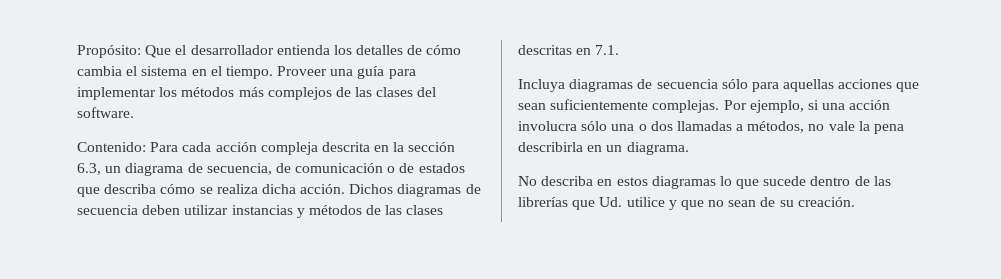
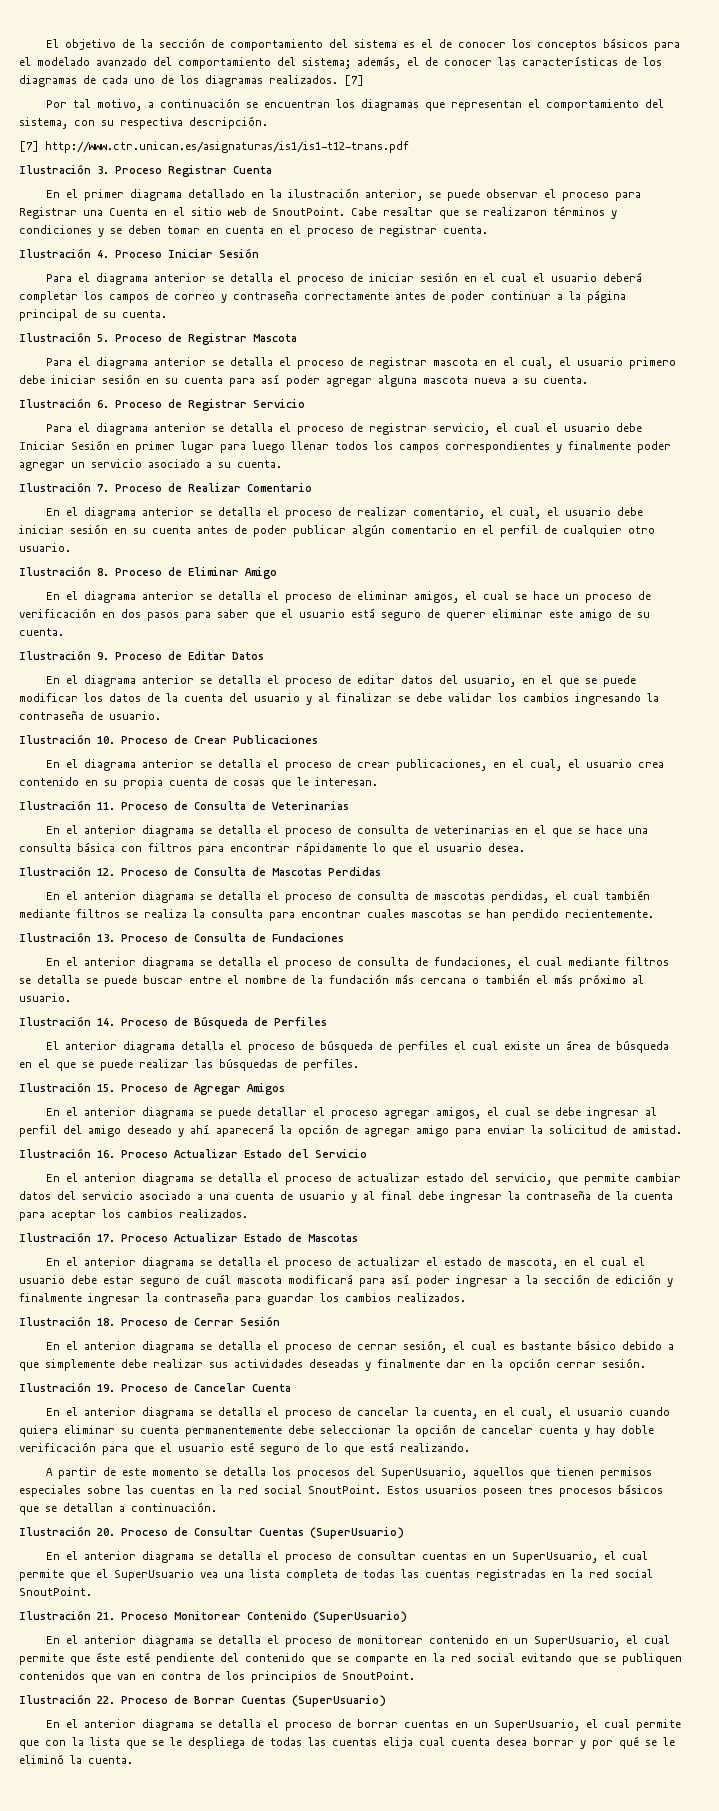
- Propósito: Que el desarrollador entienda los detalles de cómo cambia el sistema en el tiempo. Proveer una guía para implementar los métodos más complejos de las clases del software.
- Contenido: Para cada acción compleja descrita en la sección 6.3, un diagrama de secuencia, de comunicación o de estados que describa cómo se realiza dicha acción. Dichos diagramas de secuencia deben utilizar instancias y métodos de las clases descritas en 7.1.
- Incluya diagramas de secuencia sólo para aquellas acciones que sean suficientemente complejas. Por ejemplo, si una acción involucra sólo una o dos llamadas a métodos, no vale la pena describirla en un diagrama.
- No describa en estos diagramas lo que sucede dentro de las librerías que Ud. utilice y que no sean de su creación.
+ El objetivo de la sección de comportamiento del sistema es el de conocer los conceptos básicos para el modelado avanzado del comportamiento del sistema; además, el de conocer las características de los diagramas de cada uno de los diagramas realizados. [7]
+ Por tal motivo, a continuación se encuentran los diagramas que representan el comportamiento del sistema, con su respectiva descripción.
+ [7] http://www.ctr.unican.es/asignaturas/is1/is1-t12-trans.pdf
+ Ilustración 3. Proceso Registrar Cuenta
+ En el primer diagrama detallado en la ilustración anterior, se puede observar el proceso para Registrar una Cuenta en el sitio web de SnoutPoint. Cabe resaltar que se realizaron términos y condiciones y se deben tomar en cuenta en el proceso de registrar cuenta.
+ Ilustración 4. Proceso Iniciar Sesión
+ Para el diagrama anterior se detalla el proceso de iniciar sesión en el cual el usuario deberá completar los campos de correo y contraseña correctamente antes de poder continuar a la página principal de su cuenta.
+ Ilustración 5. Proceso de Registrar Mascota
+ Para el diagrama anterior se detalla el proceso de registrar mascota en el cual, el usuario primero debe iniciar sesión en su cuenta para así poder agregar alguna mascota nueva a su cuenta.
+ Ilustración 6. Proceso de Registrar Servicio
+ Para el diagrama anterior se detalla el proceso de registrar servicio, el cual el usuario debe Iniciar Sesión en primer lugar para luego llenar todos los campos correspondientes y finalmente poder agregar un servicio asociado a su cuenta.
+ Ilustración 7. Proceso de Realizar Comentario
+ En el diagrama anterior se detalla el proceso de realizar comentario, el cual, el usuario debe iniciar sesión en su cuenta antes de poder publicar algún comentario en el perfil de cualquier otro usuario.
+ Ilustración 8. Proceso de Eliminar Amigo
+ En el diagrama anterior se detalla el proceso de eliminar amigos, el cual se hace un proceso de verificación en dos pasos para saber que el usuario está seguro de querer eliminar este amigo de su cuenta.
+ Ilustración 9. Proceso de Editar Datos
+ En el diagrama anterior se detalla el proceso de editar datos del usuario, en el que se puede modificar los datos de la cuenta del usuario y al finalizar se debe validar los cambios ingresando la contraseña de usuario.
+ Ilustración 10. Proceso de Crear Publicaciones
+ En el diagrama anterior se detalla el proceso de crear publicaciones, en el cual, el usuario crea contenido en su propia cuenta de cosas que le interesan.
+ Ilustración 11. Proceso de Consulta de Veterinarias
+ En el anterior diagrama se detalla el proceso de consulta de veterinarias en el que se hace una consulta básica con filtros para encontrar rápidamente lo que el usuario desea.
+ Ilustración 12. Proceso de Consulta de Mascotas Perdidas
+ En el anterior diagrama se detalla el proceso de consulta de mascotas perdidas, el cual también mediante filtros se realiza la consulta para encontrar cuales mascotas se han perdido recientemente.
+ Ilustración 13. Proceso de Consulta de Fundaciones
+ En el anterior diagrama se detalla el proceso de consulta de fundaciones, el cual mediante filtros se detalla se puede buscar entre el nombre de la fundación más cercana o también el más próximo al usuario.
+ Ilustración 14. Proceso de Búsqueda de Perfiles
+ El anterior diagrama detalla el proceso de búsqueda de perfiles el cual existe un área de búsqueda en el que se puede realizar las búsquedas de perfiles.
+ Ilustración 15. Proceso de Agregar Amigos
+ En el anterior diagrama se puede detallar el proceso agregar amigos, el cual se debe ingresar al perfil del amigo deseado y ahí aparecerá la opción de agregar amigo para enviar la solicitud de amistad.
+ Ilustración 16. Proceso Actualizar Estado del Servicio
+ En el anterior diagrama se detalla el proceso de actualizar estado del servicio, que permite cambiar datos del servicio asociado a una cuenta de usuario y al final debe ingresar la contraseña de la cuenta para aceptar los cambios realizados.
+ Ilustración 17. Proceso Actualizar Estado de Mascotas
+ En el anterior diagrama se detalla el proceso de actualizar el estado de mascota, en el cual el usuario debe estar seguro de cuál mascota modificará para así poder ingresar a la sección de edición y finalmente ingresar la contraseña para guardar los cambios realizados.
+ Ilustración 18. Proceso de Cerrar Sesión
+ En el anterior diagrama se detalla el proceso de cerrar sesión, el cual es bastante básico debido a que simplemente debe realizar sus actividades deseadas y finalmente dar en la opción cerrar sesión.
+ Ilustración 19. Proceso de Cancelar Cuenta
+ En el anterior diagrama se detalla el proceso de cancelar la cuenta, en el cual, el usuario cuando quiera eliminar su cuenta permanentemente debe seleccionar la opción de cancelar cuenta y hay doble verificación para que el usuario esté seguro de lo que está realizando.
+ A partir de este momento se detalla los procesos del SuperUsuario, aquellos que tienen permisos especiales sobre las cuentas en la red social SnoutPoint. Estos usuarios poseen tres procesos básicos que se detallan a continuación.
+ Ilustración 20. Proceso de Consultar Cuentas (SuperUsuario)
+ En el anterior diagrama se detalla el proceso de consultar cuentas en un SuperUsuario, el cual permite que el SuperUsuario vea una lista completa de todas las cuentas registradas en la red social SnoutPoint.
+ Ilustración 21. Proceso Monitorear Contenido (SuperUsuario)
+ En el anterior diagrama se detalla el proceso de monitorear contenido en un SuperUsuario, el cual permite que éste esté pendiente del contenido que se comparte en la red social evitando que se publiquen contenidos que van en contra de los principios de SnoutPoint.
+ Ilustración 22. Proceso de Borrar Cuentas (SuperUsuario)
+ En el anterior diagrama se detalla el proceso de borrar cuentas en un SuperUsuario, el cual permite que con la lista que se le despliega de todas las cuentas elija cual cuenta desea borrar y por qué se le eliminó la cuenta.

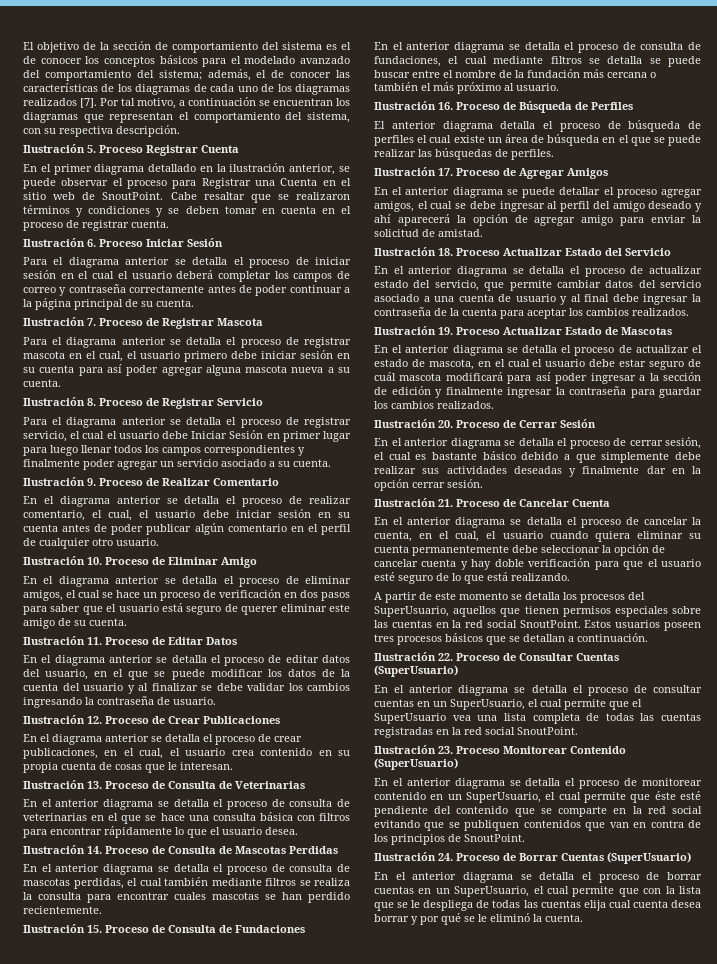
- El objetivo de la sección de comportamiento del sistema es el de conocer los conceptos básicos para el modelado avanzado del comportamiento del sistema; además, el de conocer las características de los diagramas de cada uno de los diagramas realizados. [7]
- Por tal motivo, a continuación se encuentran los diagramas que representan el comportamiento del sistema, con su respectiva descripción.
+ El objetivo de la sección de comportamiento del sistema es el de conocer los conceptos básicos para el modelado avanzado del comportamiento del sistema; además, el de conocer las características de los diagramas de cada uno de los diagramas realizados [7]. Por tal motivo, a continuación se encuentran los diagramas que representan el comportamiento del sistema, con su respectiva descripción.
- [7] http://www.ctr.unican.es/asignaturas/is1/is1-t12-trans.pdf
- Ilustración 3. Proceso Registrar Cuenta
+ Ilustración 5. Proceso Registrar Cuenta
- Ilustración 4. Proceso Iniciar Sesión
+ Ilustración 6. Proceso Iniciar Sesión
- Ilustración 5. Proceso de Registrar Mascota
+ Ilustración 7. Proceso de Registrar Mascota
- Ilustración 6. Proceso de Registrar Servicio
+ Ilustración 8. Proceso de Registrar Servicio
- Ilustración 7. Proceso de Realizar Comentario
+ Ilustración 9. Proceso de Realizar Comentario
- Ilustración 8. Proceso de Eliminar Amigo
+ Ilustración 10. Proceso de Eliminar Amigo
- Ilustración 9. Proceso de Editar Datos
+ Ilustración 11. Proceso de Editar Datos
- Ilustración 10. Proceso de Crear Publicaciones
+ Ilustración 12. Proceso de Crear Publicaciones
- Ilustración 11. Proceso de Consulta de Veterinarias
+ Ilustración 13. Proceso de Consulta de Veterinarias
- Ilustración 12. Proceso de Consulta de Mascotas Perdidas
+ Ilustración 14. Proceso de Consulta de Mascotas Perdidas
- Ilustración 13. Proceso de Consulta de Fundaciones
+ Ilustración 15. Proceso de Consulta de Fundaciones
- Ilustración 14. Proceso de Búsqueda de Perfiles
+ Ilustración 16. Proceso de Búsqueda de Perfiles
- Ilustración 15. Proceso de Agregar Amigos
+ Ilustración 17. Proceso de Agregar Amigos
- Ilustración 16. Proceso Actualizar Estado del Servicio
+ Ilustración 18. Proceso Actualizar Estado del Servicio
- Ilustración 17. Proceso Actualizar Estado de Mascotas
+ Ilustración 19. Proceso Actualizar Estado de Mascotas
- Ilustración 18. Proceso de Cerrar Sesión
+ Ilustración 20. Proceso de Cerrar Sesión
- Ilustración 19. Proceso de Cancelar Cuenta
+ Ilustración 21. Proceso de Cancelar Cuenta
- Ilustración 20. Proceso de Consultar Cuentas (SuperUsuario)
+ Ilustración 22. Proceso de Consultar Cuentas (SuperUsuario)
- Ilustración 21. Proceso Monitorear Contenido (SuperUsuario)
+ Ilustración 23. Proceso Monitorear Contenido (SuperUsuario)
- Ilustración 22. Proceso de Borrar Cuentas (SuperUsuario)
+ Ilustración 24. Proceso de Borrar Cuentas (SuperUsuario)

